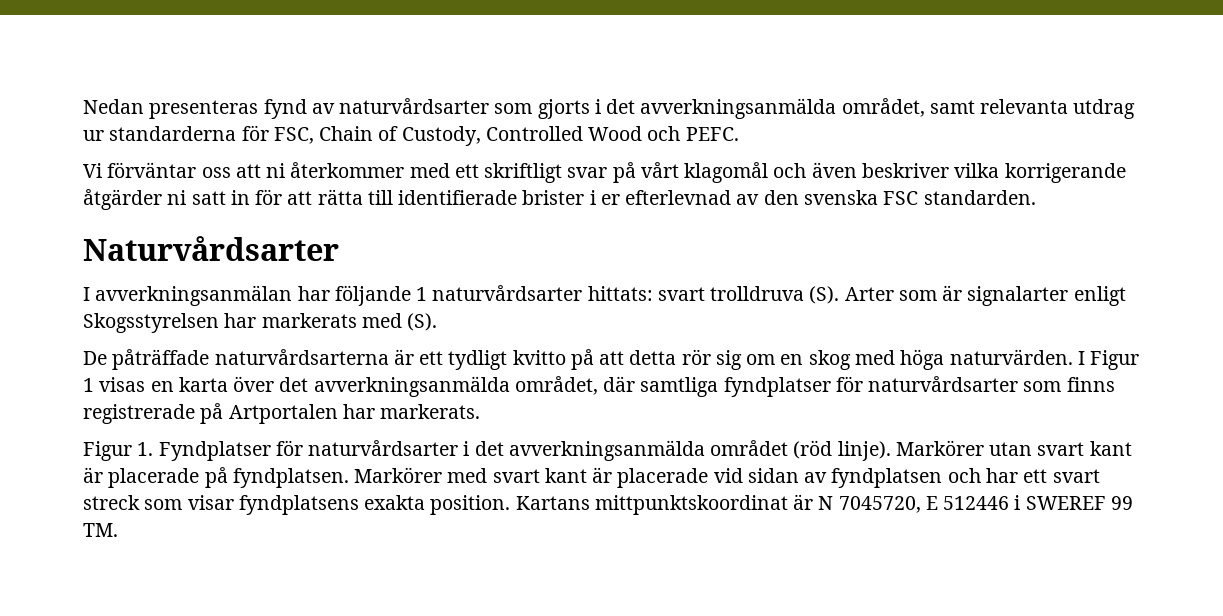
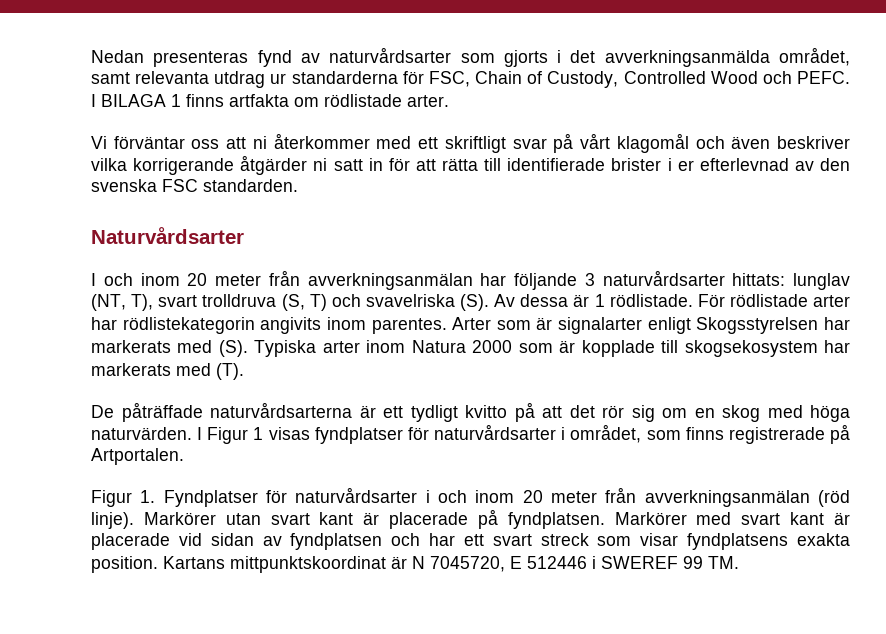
+ I BILAGA 1 finns artfakta om rödlistade arter.
- I avverkningsanmälan har följande 1 naturvårdsarter hittats: svart trolldruva (S). Arter som är signalarter enligt Skogsstyrelsen har markerats med (S).
+ I och inom 20 meter från avverkningsanmälan har följande 3 naturvårdsarter hittats: lunglav (NT, T), svart trolldruva (S, T) och svavelriska (S). Av dessa är 1 rödlistade. För rödlistade arter har rödlistekategorin angivits inom parentes. Arter som är signalarter enligt Skogsstyrelsen har markerats med (S). Typiska arter inom Natura 2000 som är kopplade till skogsekosystem har markerats med (T).
- De påträffade naturvårdsarterna är ett tydligt kvitto på att detta rör sig om en skog med höga naturvärden.
+ De påträffade naturvårdsarterna är ett tydligt kvitto på att det rör sig om en skog med höga naturvärden.
- I Figur 1 visas en karta över det avverkningsanmälda området, där samtliga fyndplatser för naturvårdsarter som finns registrerade på Artportalen har markerats.
+ I Figur 1 visas fyndplatser för naturvårdsarter i området, som finns registrerade på Artportalen.
- Figur 1. Fyndplatser för naturvårdsarter i det avverkningsanmälda området (röd linje).
+ Figur 1. Fyndplatser för naturvårdsarter i och inom 20 meter från avverkningsanmälan (röd linje).

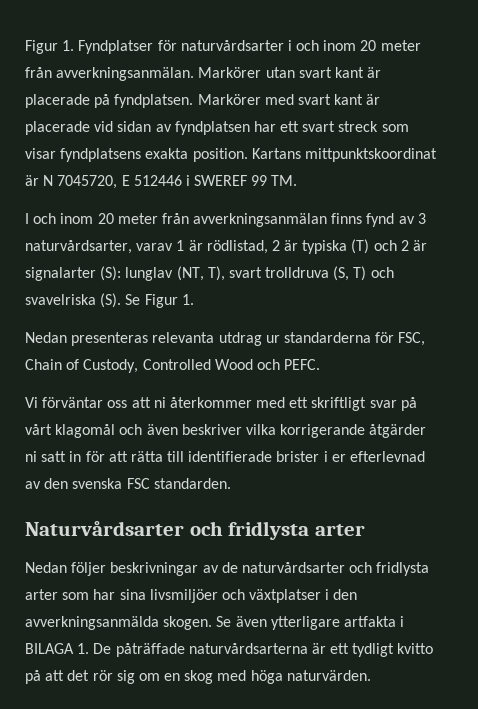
- Nedan presenteras fynd av naturvårdsarter som gjorts i det avverkningsanmälda området, samt relevanta utdrag ur standarderna för FSC, Chain of Custody, Controlled Wood och PEFC. I BILAGA 1 finns artfakta om rödlistade arter.
+ Figur 1. Fyndplatser för naturvårdsarter i och inom 20 meter från avverkningsanmälan. Markörer utan svart kant är placerade på fyndplatsen. Markörer med svart kant är placerade vid sidan av fyndplatsen har ett svart streck som visar fyndplatsens exakta position. Kartans mittpunktskoordinat är N 7045720, E 512446 i SWEREF 99 TM.
+ I och inom 20 meter från avverkningsanmälan finns fynd av 3 naturvårdsarter, varav 1 är rödlistad, 2 är typiska (T) och 2 är signalarter (S): lunglav (NT, T), svart trolldruva (S, T) och svavelriska (S). Se Figur 1.
+ Nedan presenteras relevanta utdrag ur standarderna för FSC, Chain of Custody, Controlled Wood och PEFC.
- Naturvårdsarter
- I och inom 20 meter från avverkningsanmälan har följande 3 naturvårdsarter hittats: lunglav (NT, T), svart trolldruva (S, T) och svavelriska (S). Av dessa är 1 rödlistade. För rödlistade arter har rödlistekategorin angivits inom parentes. Arter som är signalarter enligt Skogsstyrelsen har markerats med (S). Typiska arter inom Natura 2000 som är kopplade till skogsekosystem har markerats med (T).
- De påträffade naturvårdsarterna är ett tydligt kvitto på att det rör sig om en skog med höga naturvärden. I Figur 1 visas fyndplatser för naturvårdsarter i området, som finns registrerade på Artportalen.
- Figur 1. Fyndplatser för naturvårdsarter i och inom 20 meter från avverkningsanmälan (röd linje). Markörer utan svart kant är placerade på fyndplatsen. Markörer med svart kant är placerade vid sidan av fyndplatsen och har ett svart streck som visar fyndplatsens exakta position. Kartans mittpunktskoordinat är N 7045720, E 512446 i SWEREF 99 TM.
+ Naturvårdsarter och fridlysta arter
+ Nedan följer beskrivningar av de naturvårdsarter och fridlysta arter som har sina livsmiljöer och växtplatser i den avverkningsanmälda skogen. Se även ytterligare artfakta i BILAGA 1. De påträffade naturvårdsarterna är ett tydligt kvitto på att det rör sig om en skog med höga naturvärden.

